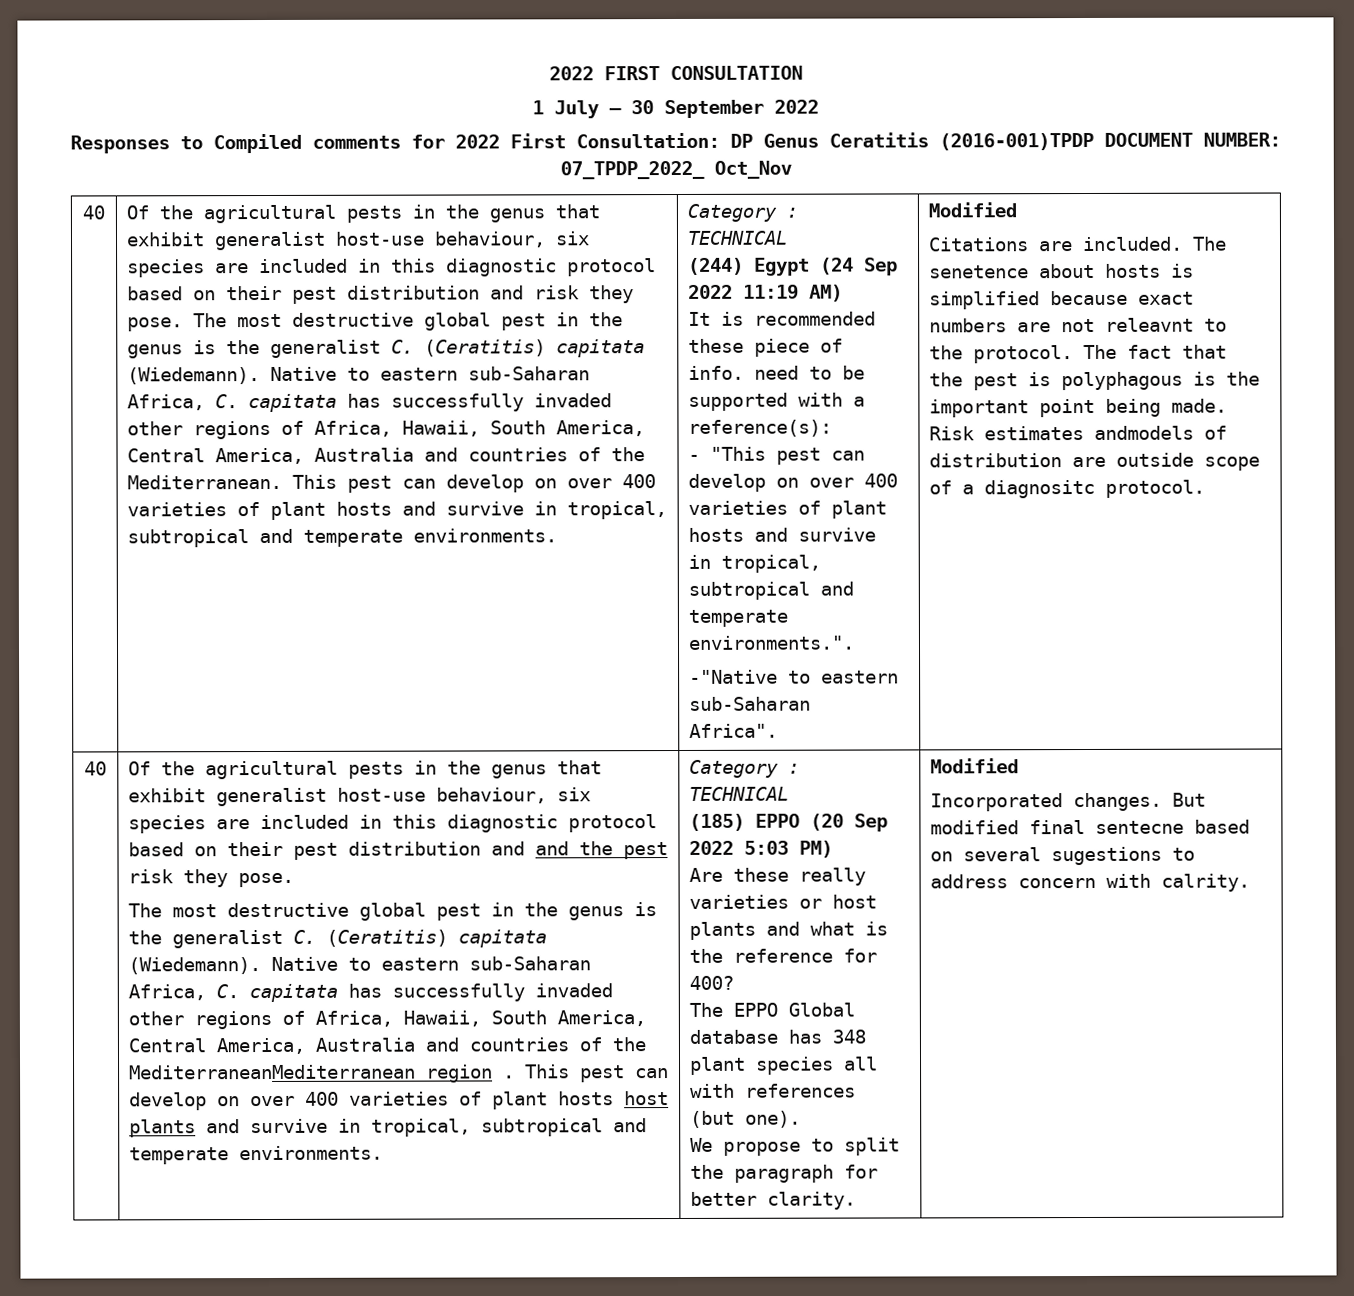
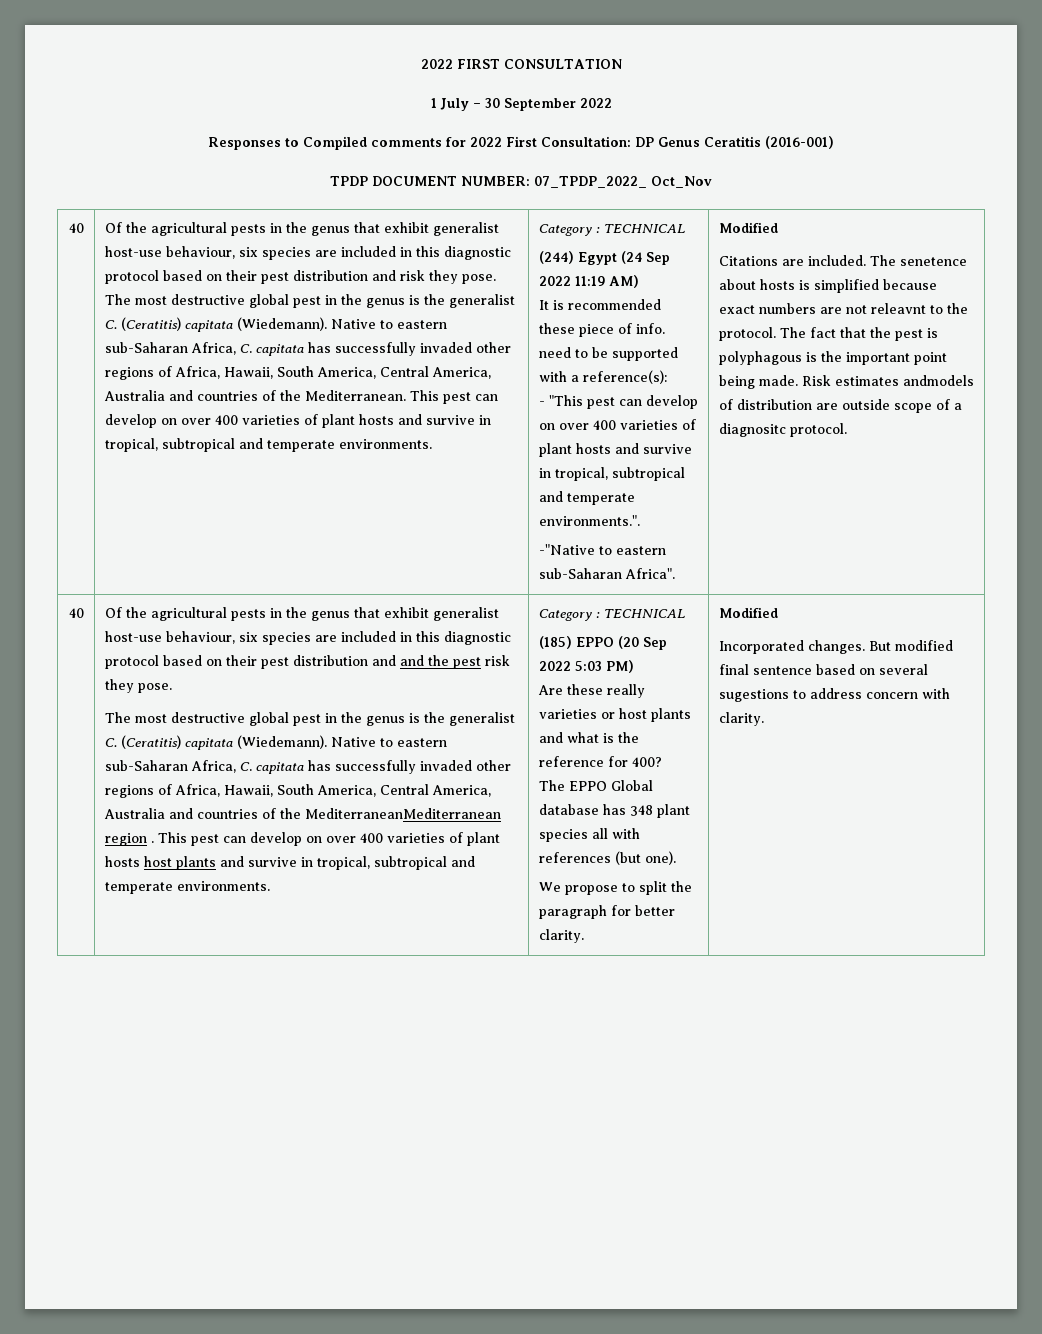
- Responses to Compiled comments for 2022 First Consultation: DP Genus Ceratitis (2016-001)TPDP DOCUMENT NUMBER: 07_TPDP_2022_ Oct_Nov
+ Responses to Compiled comments for 2022 First Consultation: DP Genus Ceratitis (2016-001)
+ TPDP DOCUMENT NUMBER: 07_TPDP_2022_ Oct_Nov
- But modified final sentecne based on several sugestions to address concern with calrity.
+ But modified final sentence based on several sugestions to address concern with clarity.

